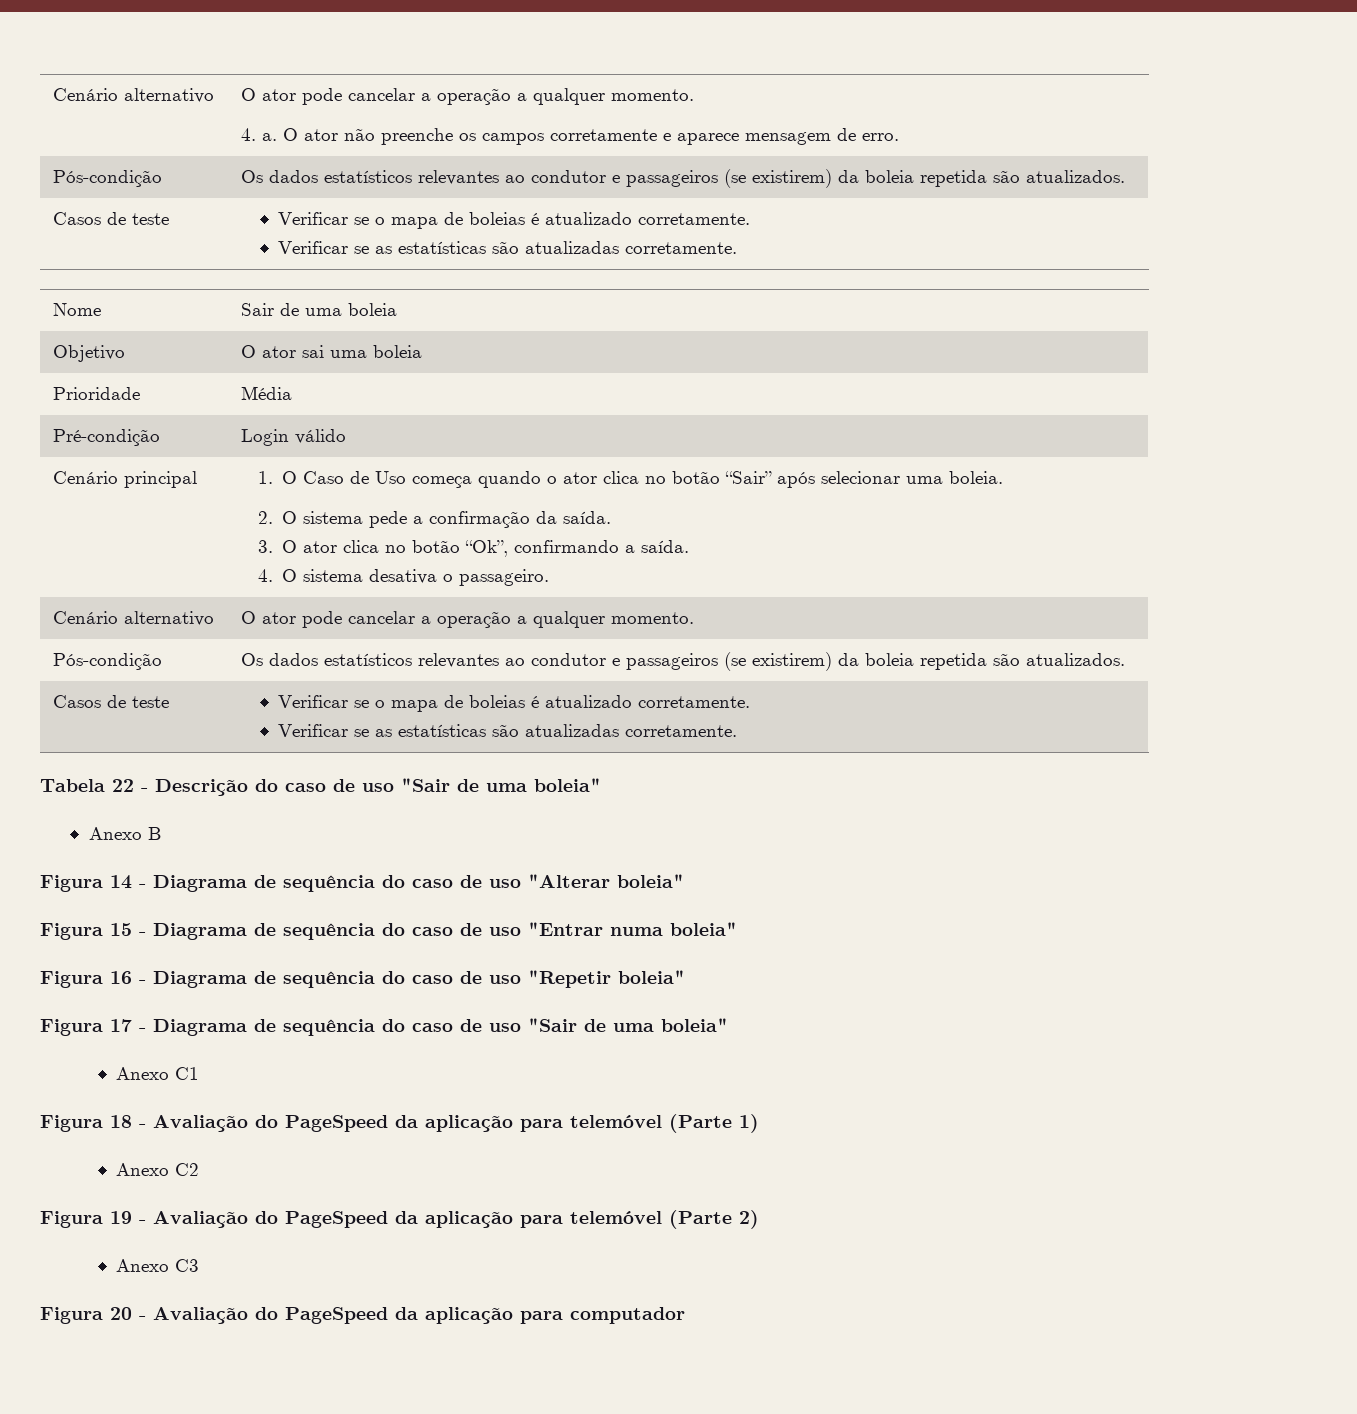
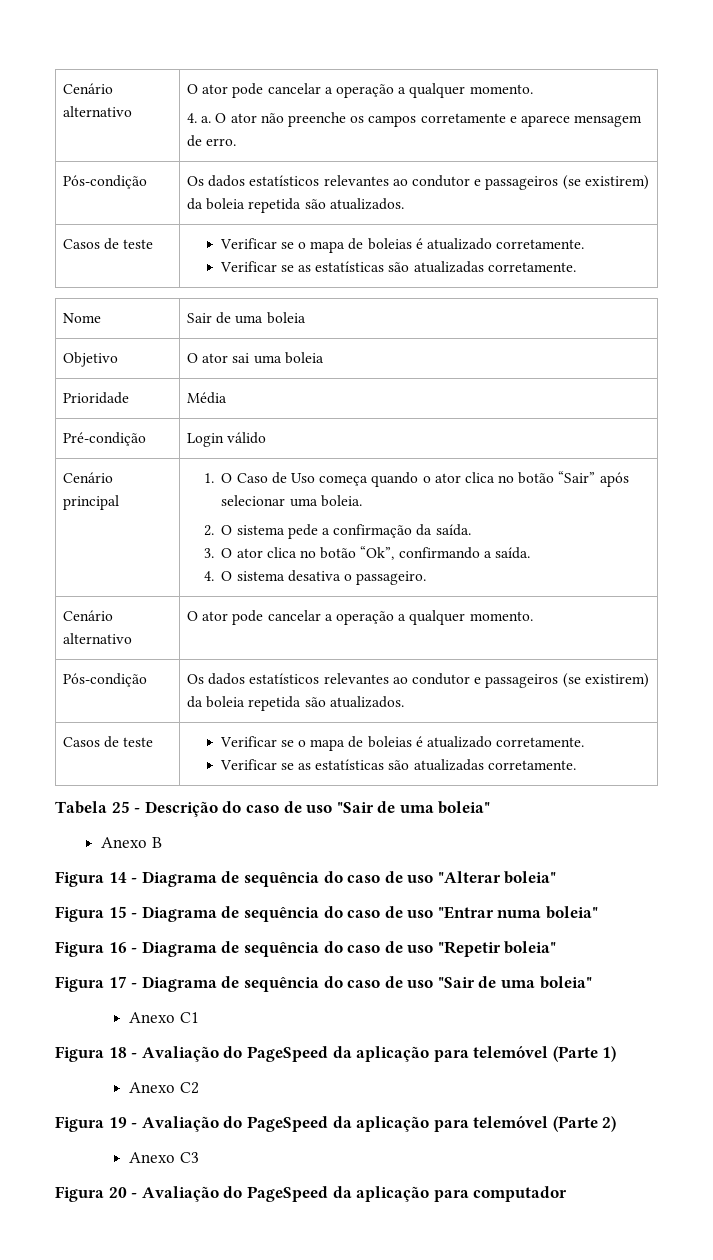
- Tabela 22 - Descrição do caso de uso "Sair de uma boleia"
+ Tabela 25 - Descrição do caso de uso "Sair de uma boleia"

